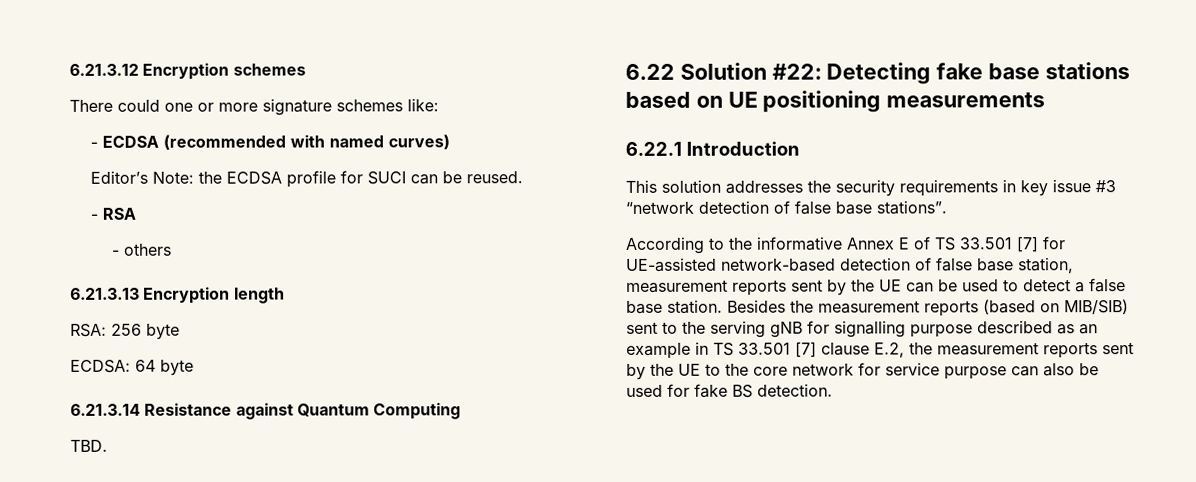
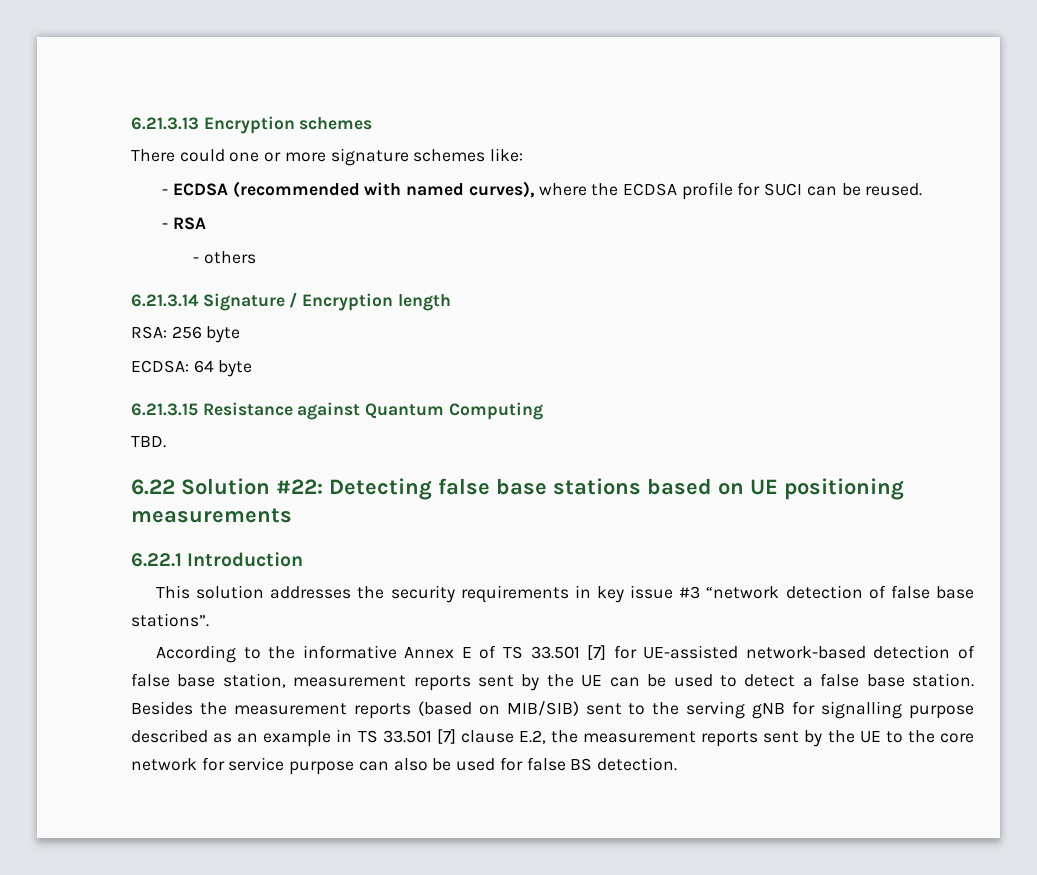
- 6.21.3.12 Encryption schemes
+ 6.21.3.13 Encryption schemes
- - ECDSA (recommended with named curves)
- Editor’s Note: the ECDSA profile for SUCI can be reused.
+ - ECDSA (recommended with named curves), where the ECDSA profile for SUCI can be reused.
- 6.21.3.13 Encryption length
+ 6.21.3.14 Signature / Encryption length
- 6.21.3.14 Resistance against Quantum Computing
+ 6.21.3.15 Resistance against Quantum Computing
- 6.22 Solution #22: Detecting fake base stations based on UE positioning measurements
+ 6.22 Solution #22: Detecting false base stations based on UE positioning measurements
- Besides the measurement reports (based on MIB/SIB) sent to the serving gNB for signalling purpose described as an example in TS 33.501 [7] clause E.2, the measurement reports sent by the UE to the core network for service purpose can also be used for fake BS detection.
+ Besides the measurement reports (based on MIB/SIB) sent to the serving gNB for signalling purpose described as an example in TS 33.501 [7] clause E.2, the measurement reports sent by the UE to the core network for service purpose can also be used for false BS detection.

